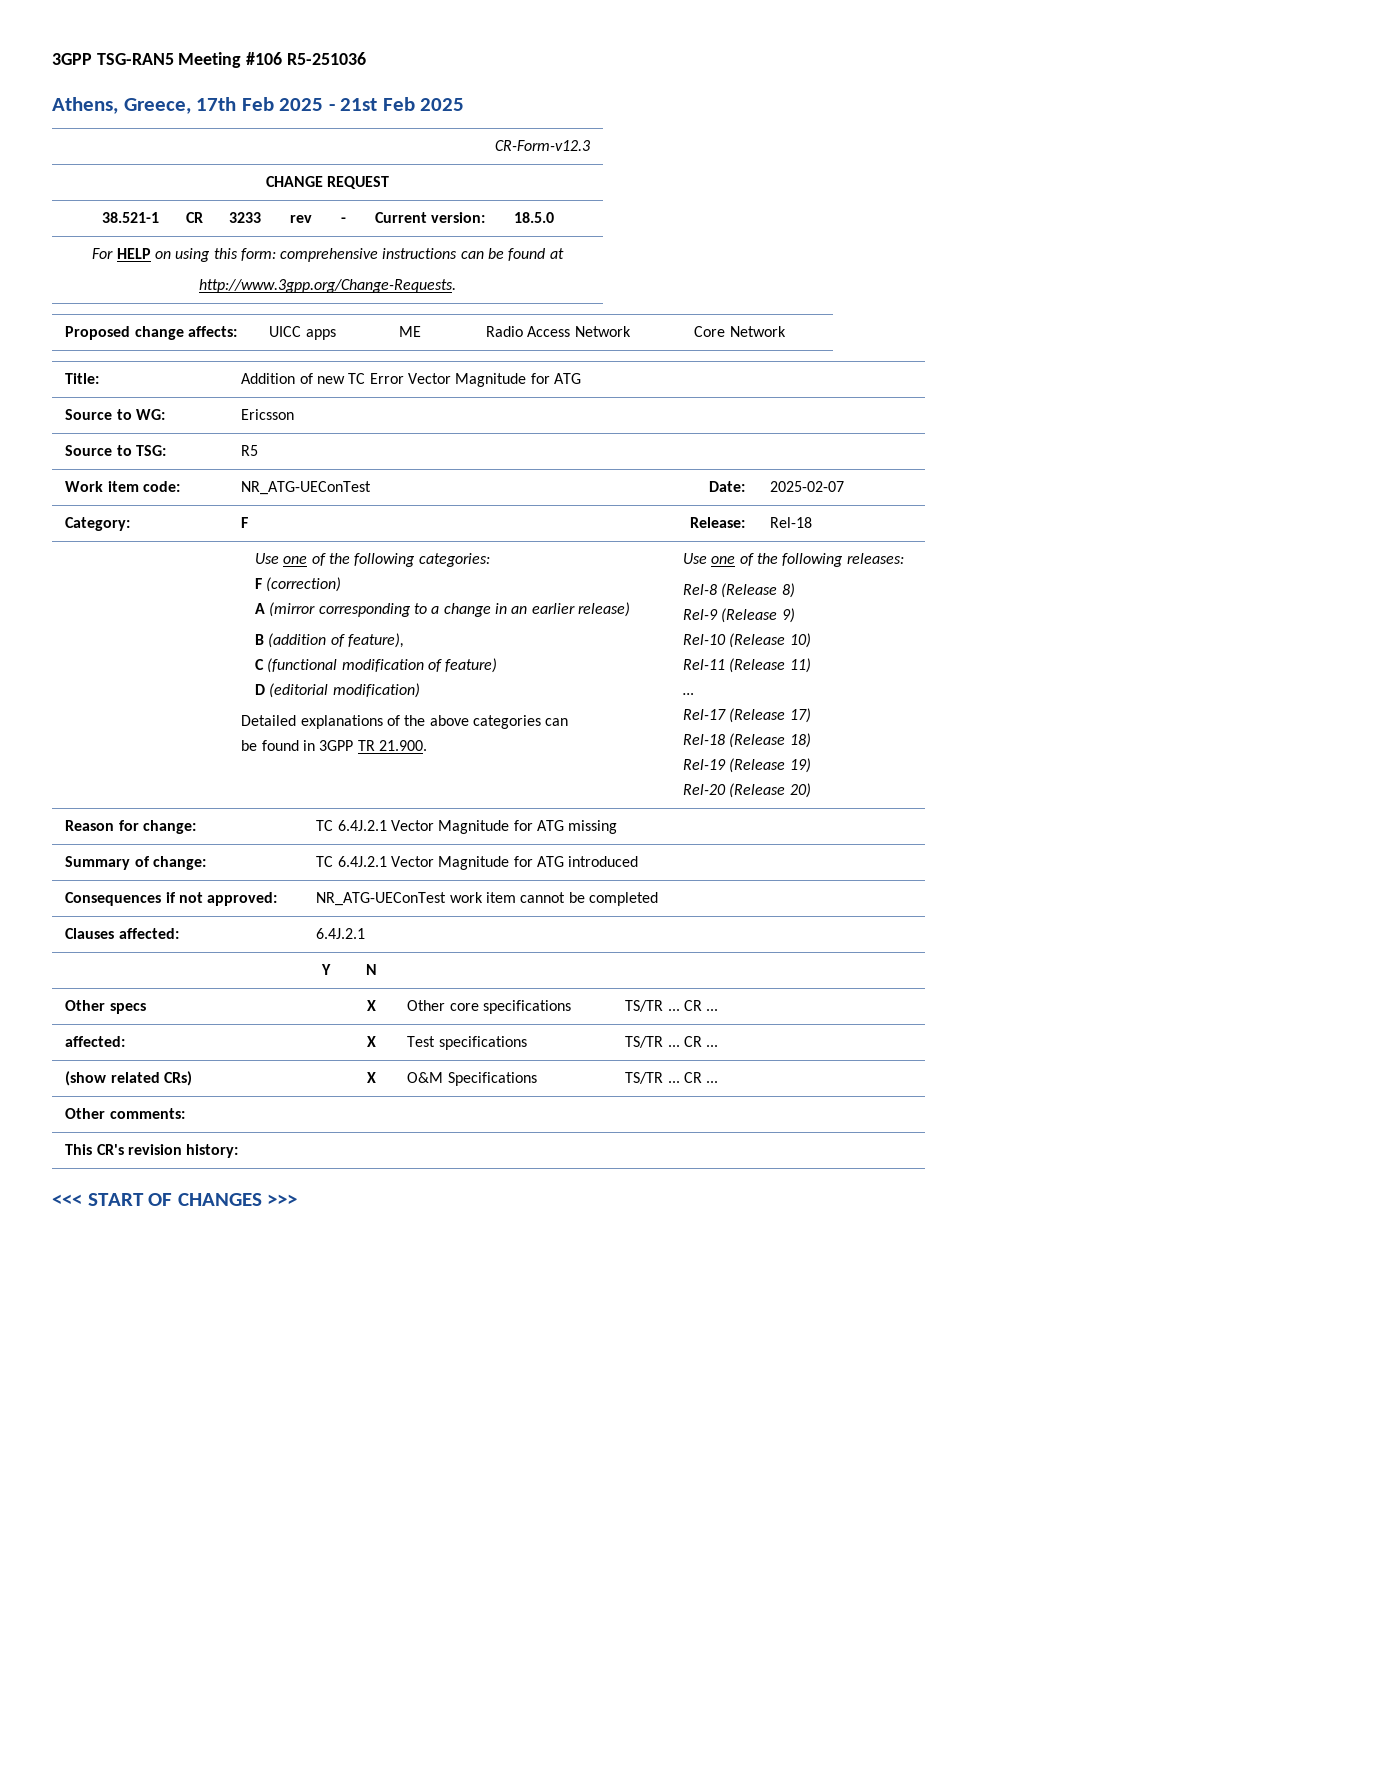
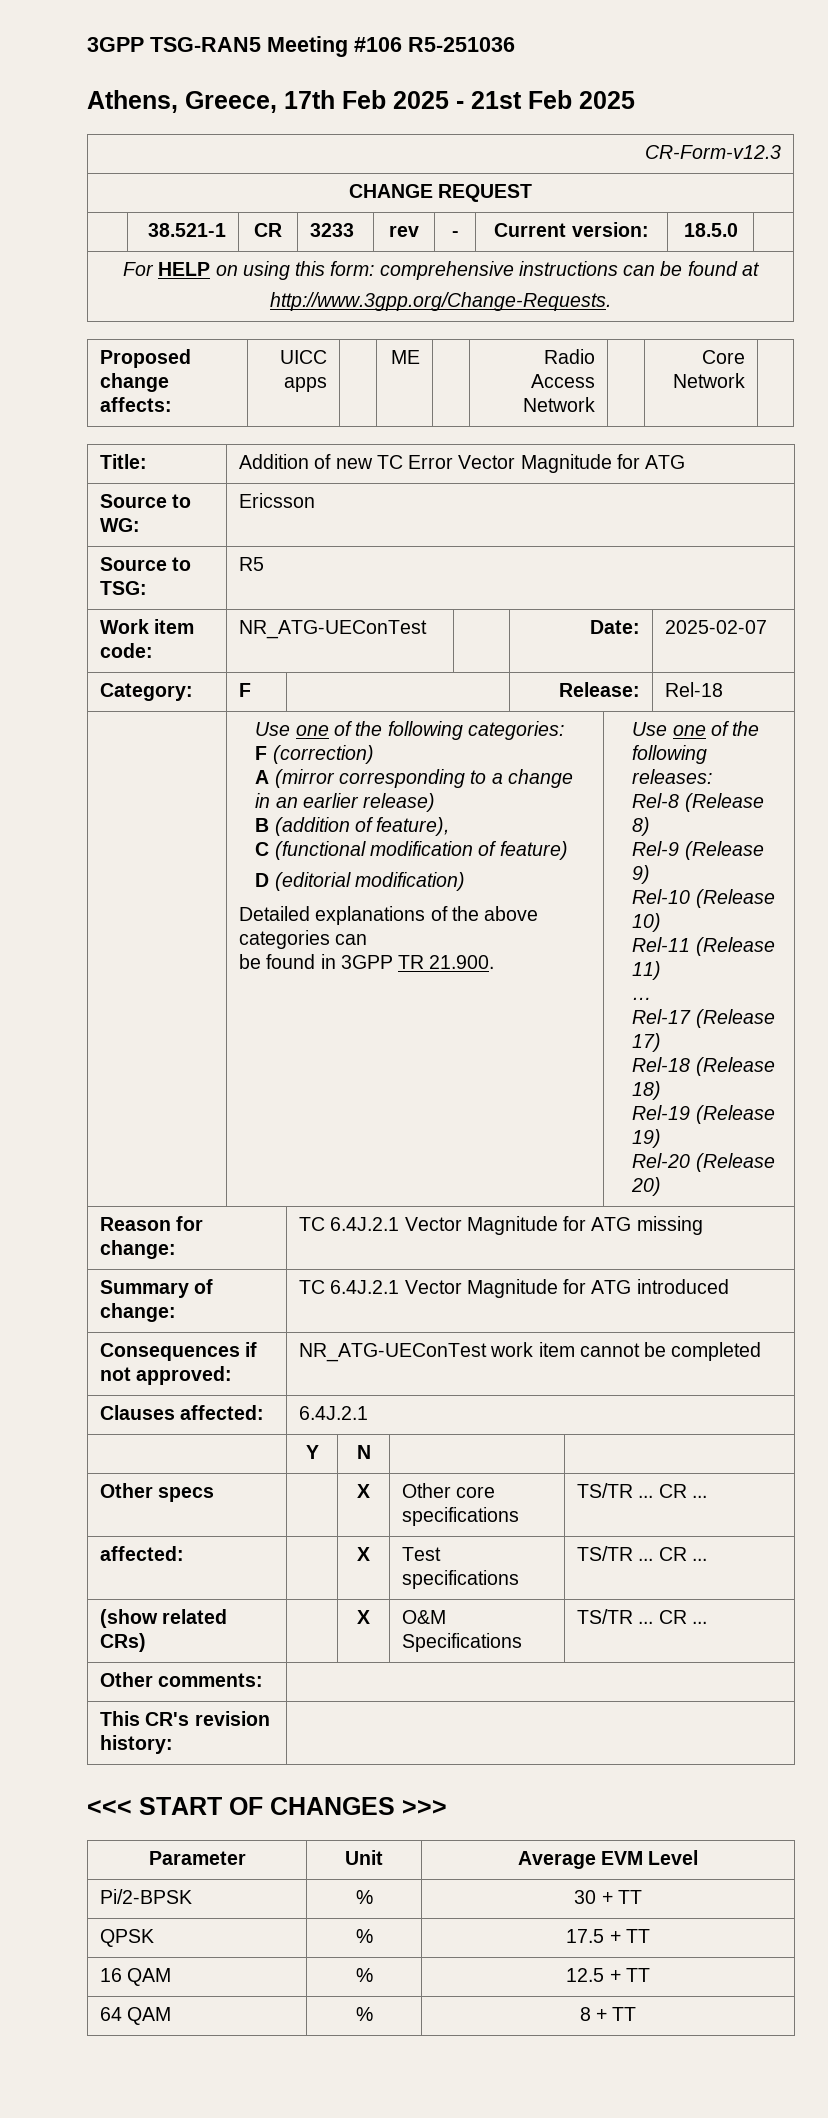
+ Parameter | Unit | Average EVM Level
+ Pi/2-BPSK | % | 30 + TT
+ QPSK | % | 17.5 + TT
+ 16 QAM | % | 12.5 + TT
+ 64 QAM | % | 8 + TT

